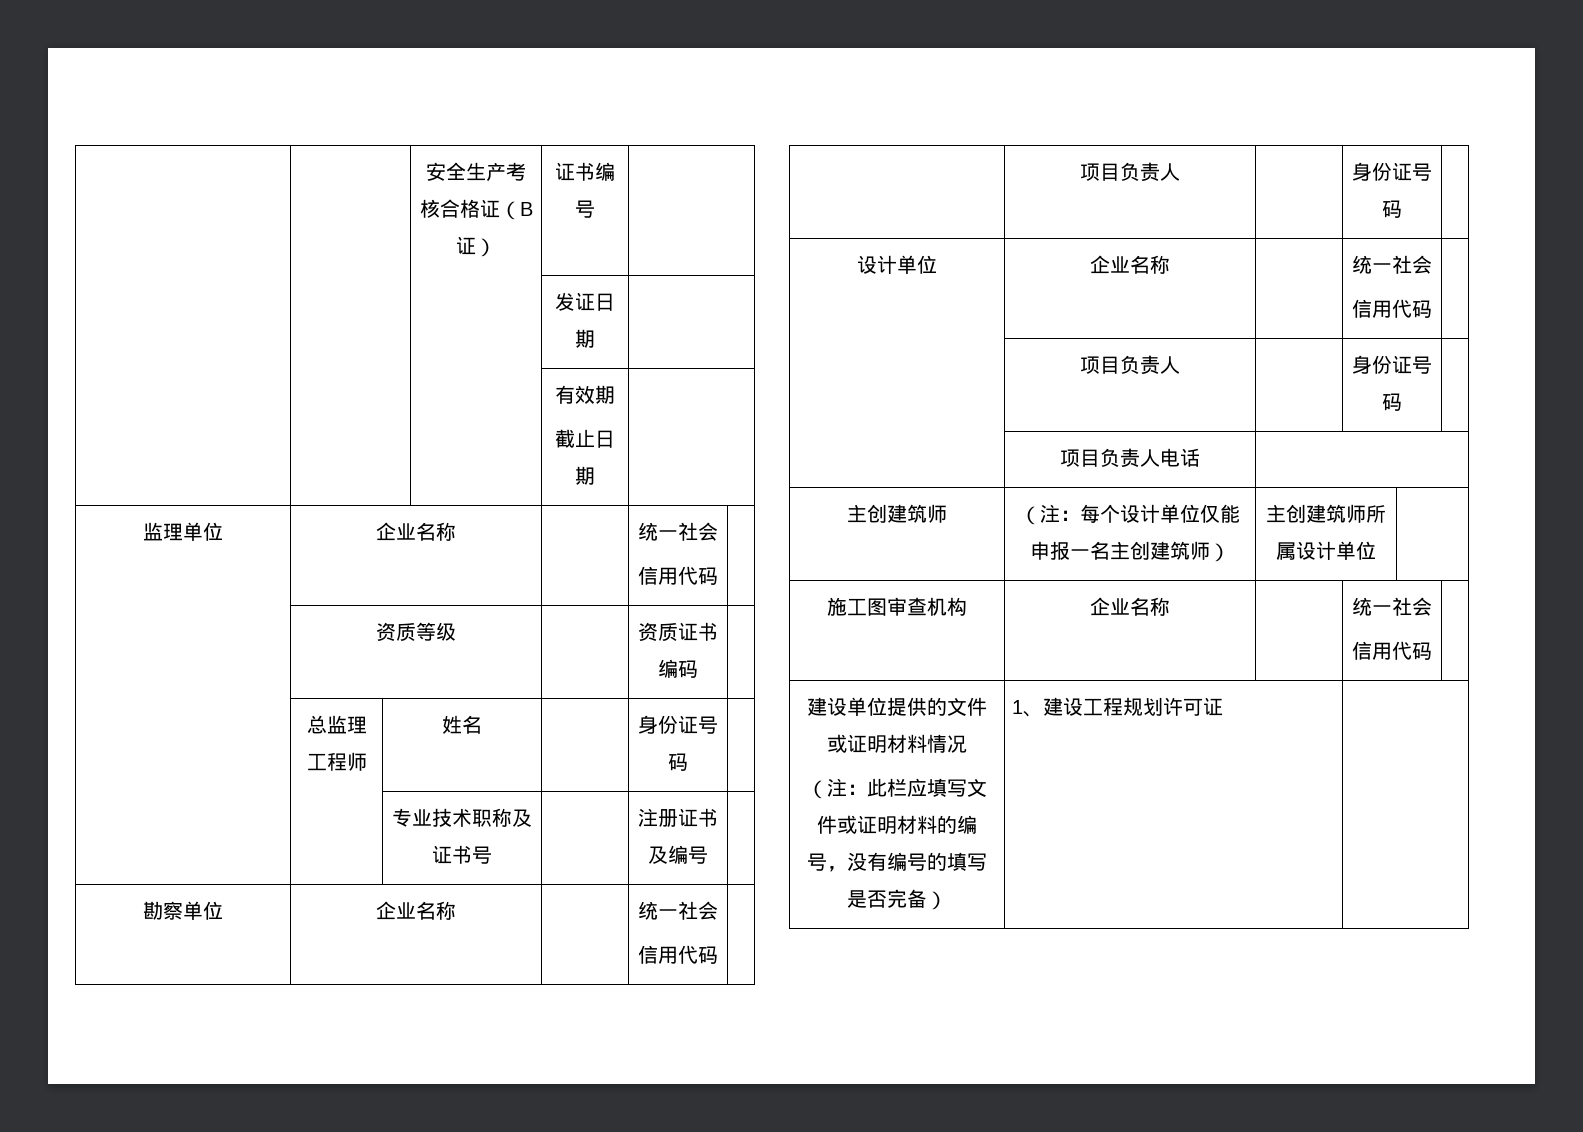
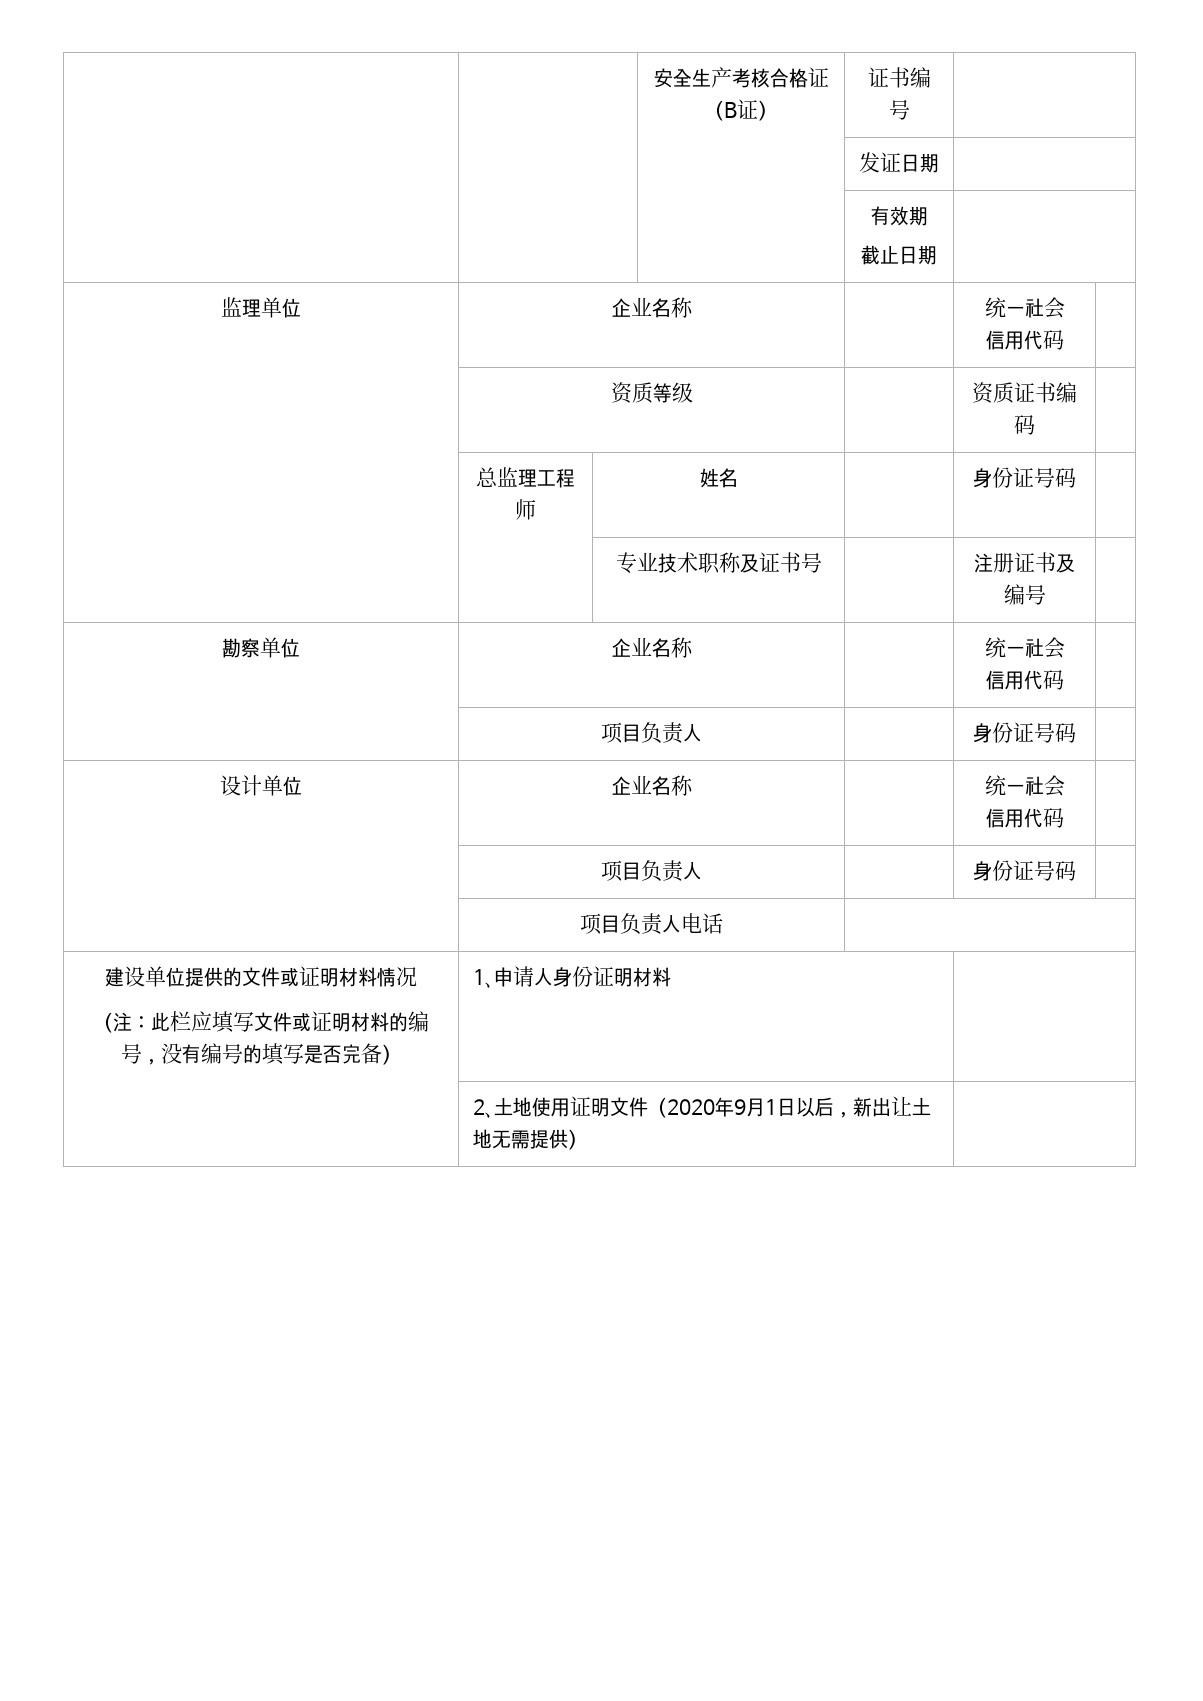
- 主创建筑师 | （注：每个设计单位仅能申报一名主创建筑师） | 主创建筑师所属设计单位 |
- 施工图审查机构 | 企业名称 | | 统一社会
- 信用代码 |
  建设单位提供的文件或证明材料情况
- （注：此栏应填写文件或证明材料的编号，没有编号的填写是否完备） | 1、建设工程规划许可证 |
+ （注：此栏应填写文件或证明材料的编号，没有编号的填写是否完备） | 1、申请人身份证明材料 |
+ | 2、土地使用证明文件（2020年9月1日以后，新出让土地无需提供） |

